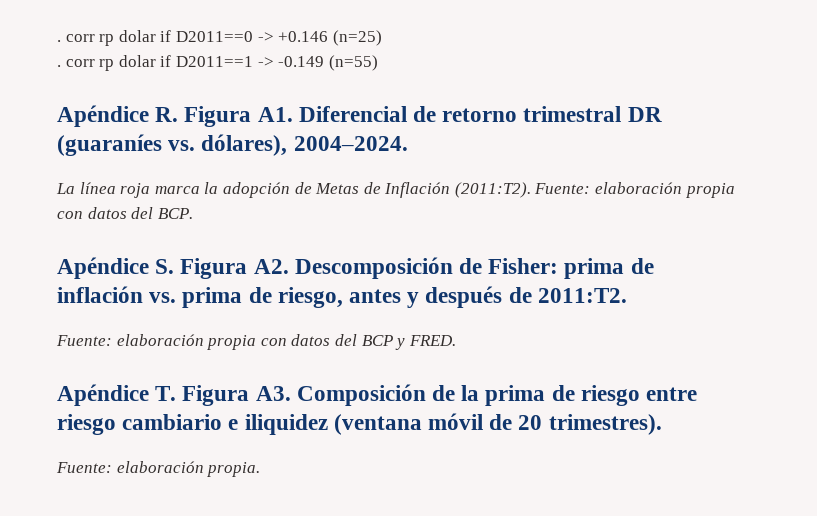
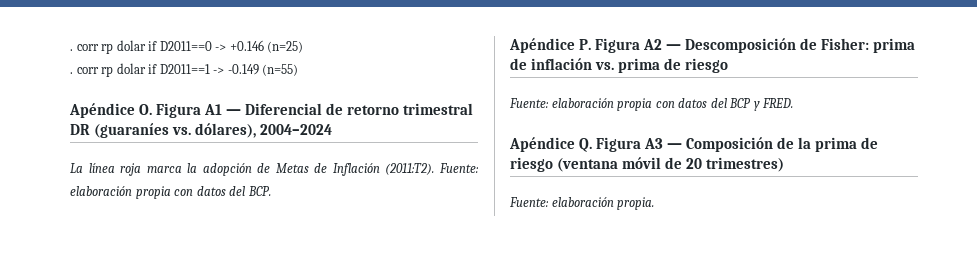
- Apéndice R. Figura A1. Diferencial de retorno trimestral DR (guaraníes vs. dólares), 2004–2024.
+ Apéndice O. Figura A1 — Diferencial de retorno trimestral DR (guaraníes vs. dólares), 2004–2024
- Apéndice S. Figura A2. Descomposición de Fisher: prima de inflación vs. prima de riesgo, antes y después de 2011:T2.
+ Apéndice P. Figura A2 — Descomposición de Fisher: prima de inflación vs. prima de riesgo
- Apéndice T. Figura A3. Composición de la prima de riesgo entre riesgo cambiario e iliquidez (ventana móvil de 20 trimestres).
+ Apéndice Q. Figura A3 — Composición de la prima de riesgo (ventana móvil de 20 trimestres)

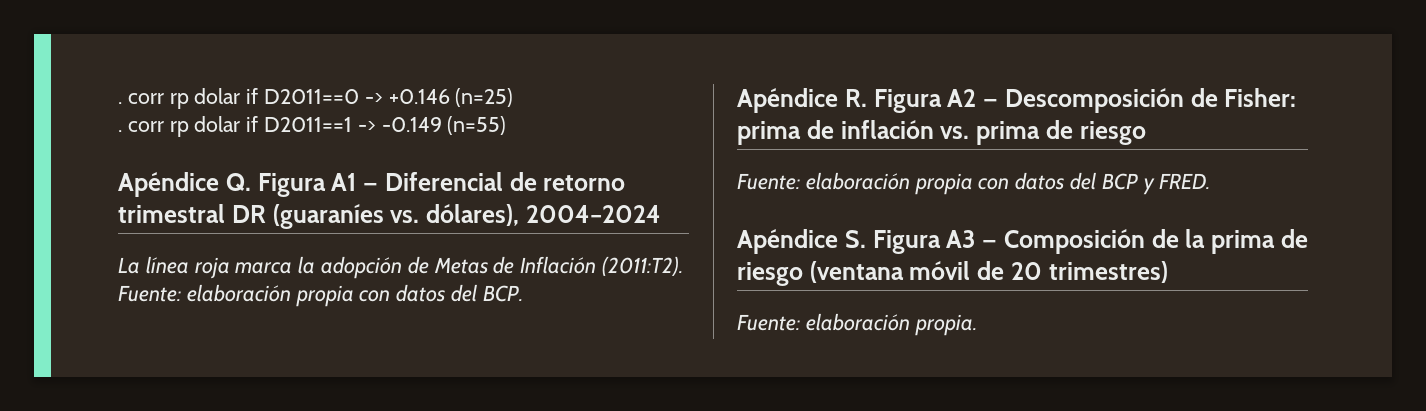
- Apéndice O. Figura A1 — Diferencial de retorno trimestral DR (guaraníes vs. dólares), 2004–2024
+ Apéndice Q. Figura A1 — Diferencial de retorno trimestral DR (guaraníes vs. dólares), 2004–2024
- Apéndice P. Figura A2 — Descomposición de Fisher: prima de inflación vs. prima de riesgo
+ Apéndice R. Figura A2 — Descomposición de Fisher: prima de inflación vs. prima de riesgo
- Apéndice Q. Figura A3 — Composición de la prima de riesgo (ventana móvil de 20 trimestres)
+ Apéndice S. Figura A3 — Composición de la prima de riesgo (ventana móvil de 20 trimestres)

